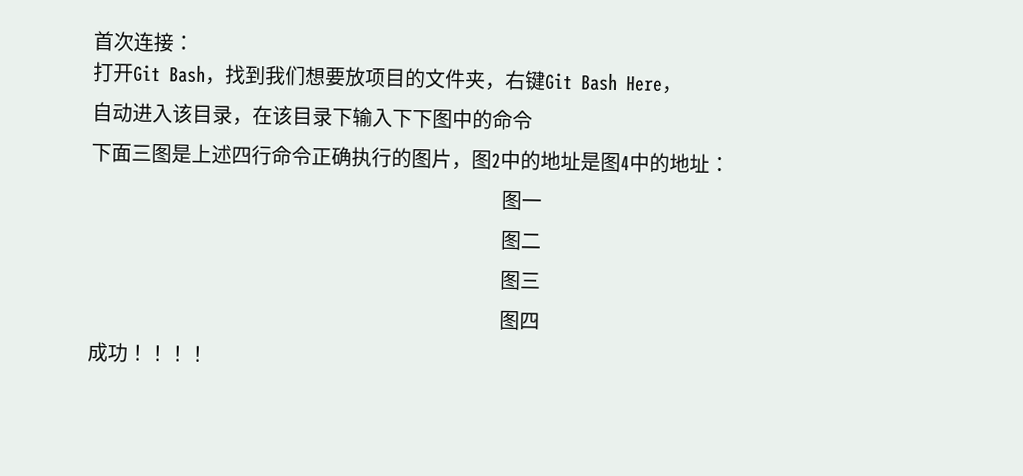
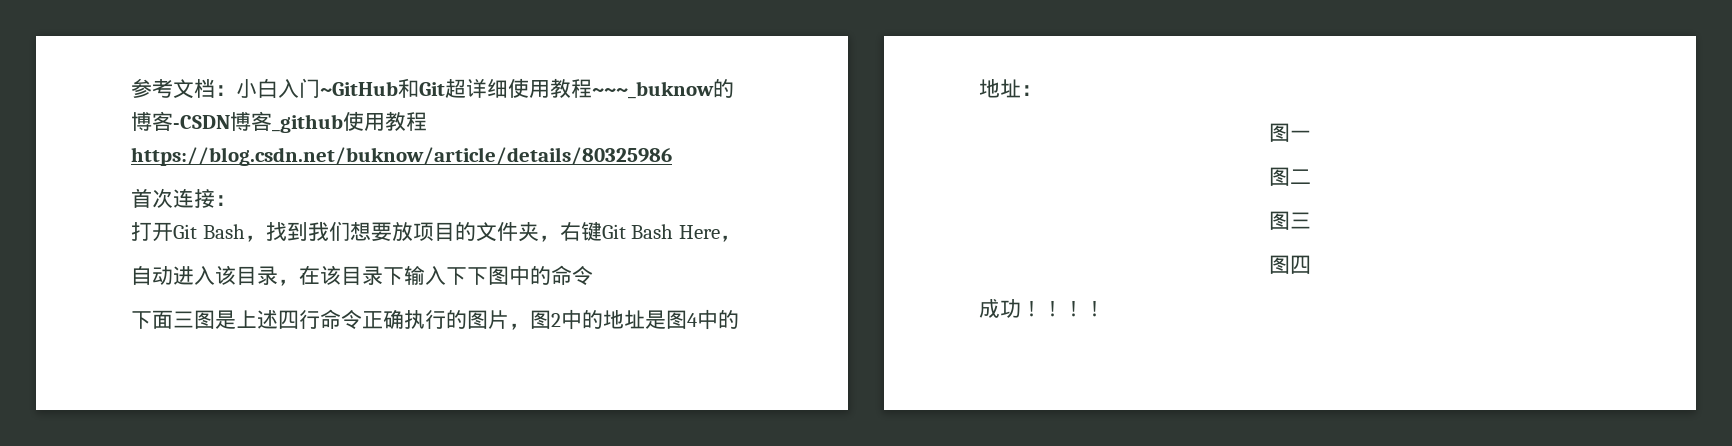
+ 参考文档：小白入门~GitHub和Git超详细使用教程~~~_buknow的博客-CSDN博客_github使用教程https://blog.csdn.net/buknow/article/details/80325986

